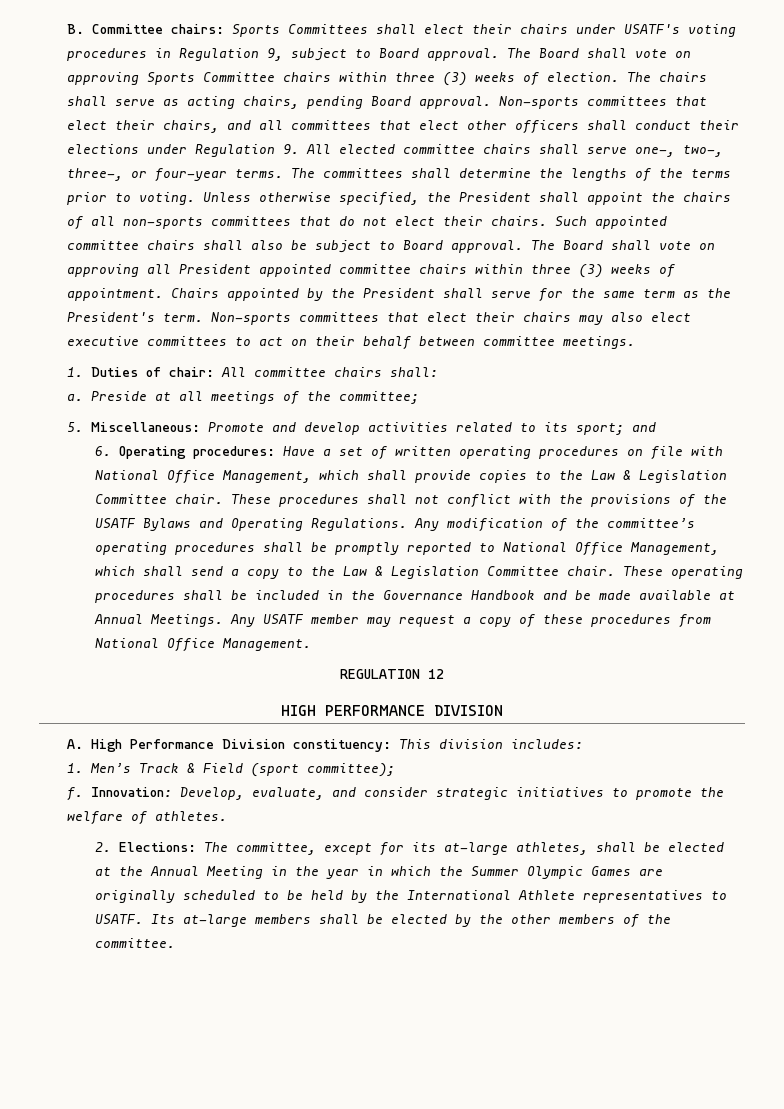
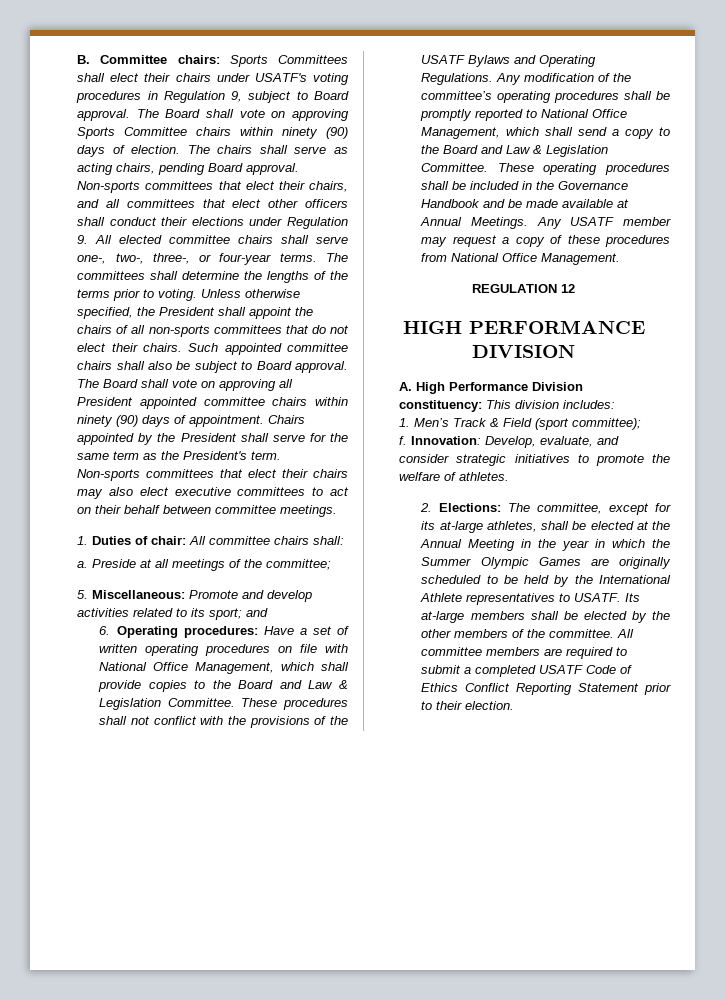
- The Board shall vote on approving Sports Committee chairs within three (3) weeks of election.
+ The Board shall vote on approving Sports Committee chairs within ninety (90) days of election.
- The Board shall vote on approving all President appointed committee chairs within three (3) weeks of appointment.
+ The Board shall vote on approving all President appointed committee chairs within ninety (90) days of appointment.
- 6. Operating procedures: Have a set of written operating procedures on file with National Office Management, which shall provide copies to the Law & Legislation Committee chair.
+ 6. Operating procedures: Have a set of written operating procedures on file with National Office Management, which shall provide copies to the Board and Law & Legislation Committee.
- Any modification of the committee’s operating procedures shall be promptly reported to National Office Management, which shall send a copy to the Law & Legislation Committee chair.
+ Any modification of the committee’s operating procedures shall be promptly reported to National Office Management, which shall send a copy to the Board and Law & Legislation Committee.
+ All committee members are required to submit a completed USATF Code of Ethics Conflict Reporting Statement prior to their election.

